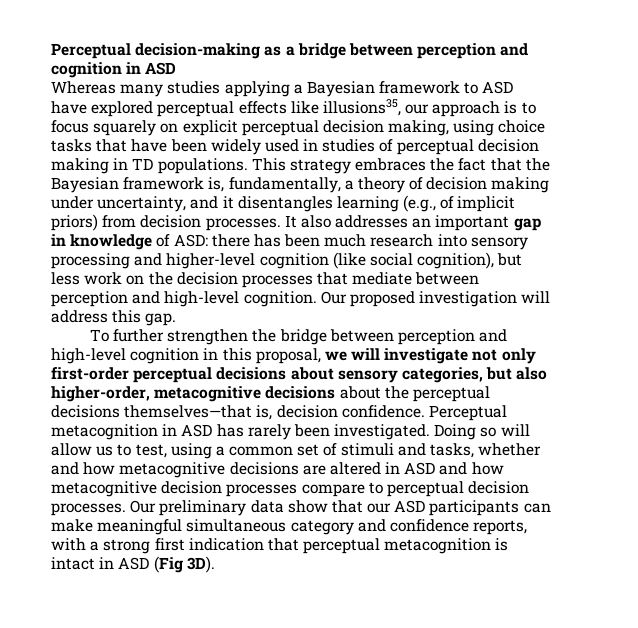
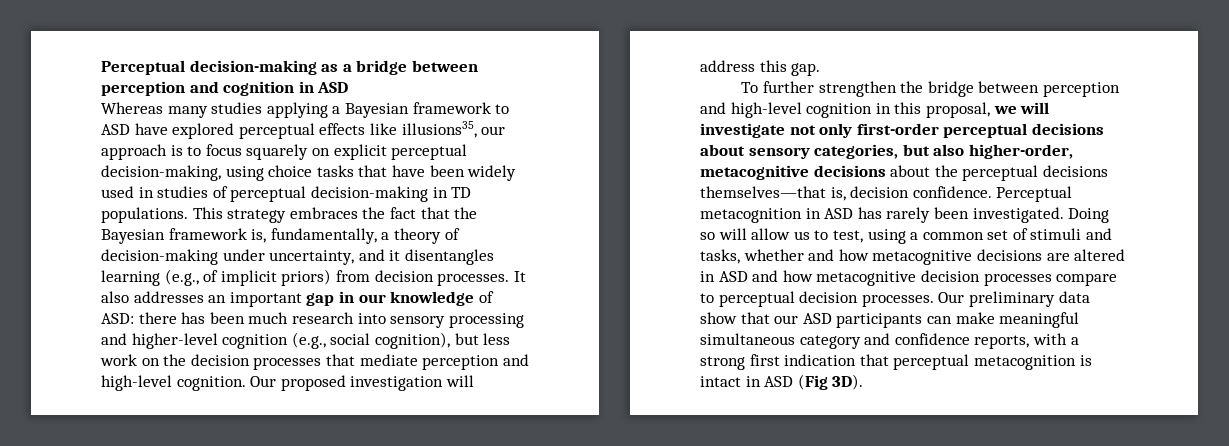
- Whereas many studies applying a Bayesian framework to ASD have explored perceptual effects like illusions35, our approach is to focus squarely on explicit perceptual decision making, using choice tasks that have been widely used in studies of perceptual decision making in TD populations.
+ Whereas many studies applying a Bayesian framework to ASD have explored perceptual effects like illusions35, our approach is to focus squarely on explicit perceptual decision-making, using choice tasks that have been widely used in studies of perceptual decision-making in TD populations.
- This strategy embraces the fact that the Bayesian framework is, fundamentally, a theory of decision making under uncertainty, and it disentangles learning (e.g., of implicit priors) from decision processes.
+ This strategy embraces the fact that the Bayesian framework is, fundamentally, a theory of decision-making under uncertainty, and it disentangles learning (e.g., of implicit priors) from decision processes.
- It also addresses an important gap in knowledge of ASD: there has been much research into sensory processing and higher-level cognition (like social cognition), but less work on the decision processes that mediate between perception and high-level cognition.
+ It also addresses an important gap in our knowledge of ASD: there has been much research into sensory processing and higher-level cognition (e.g., social cognition), but less work on the decision processes that mediate perception and high-level cognition.

